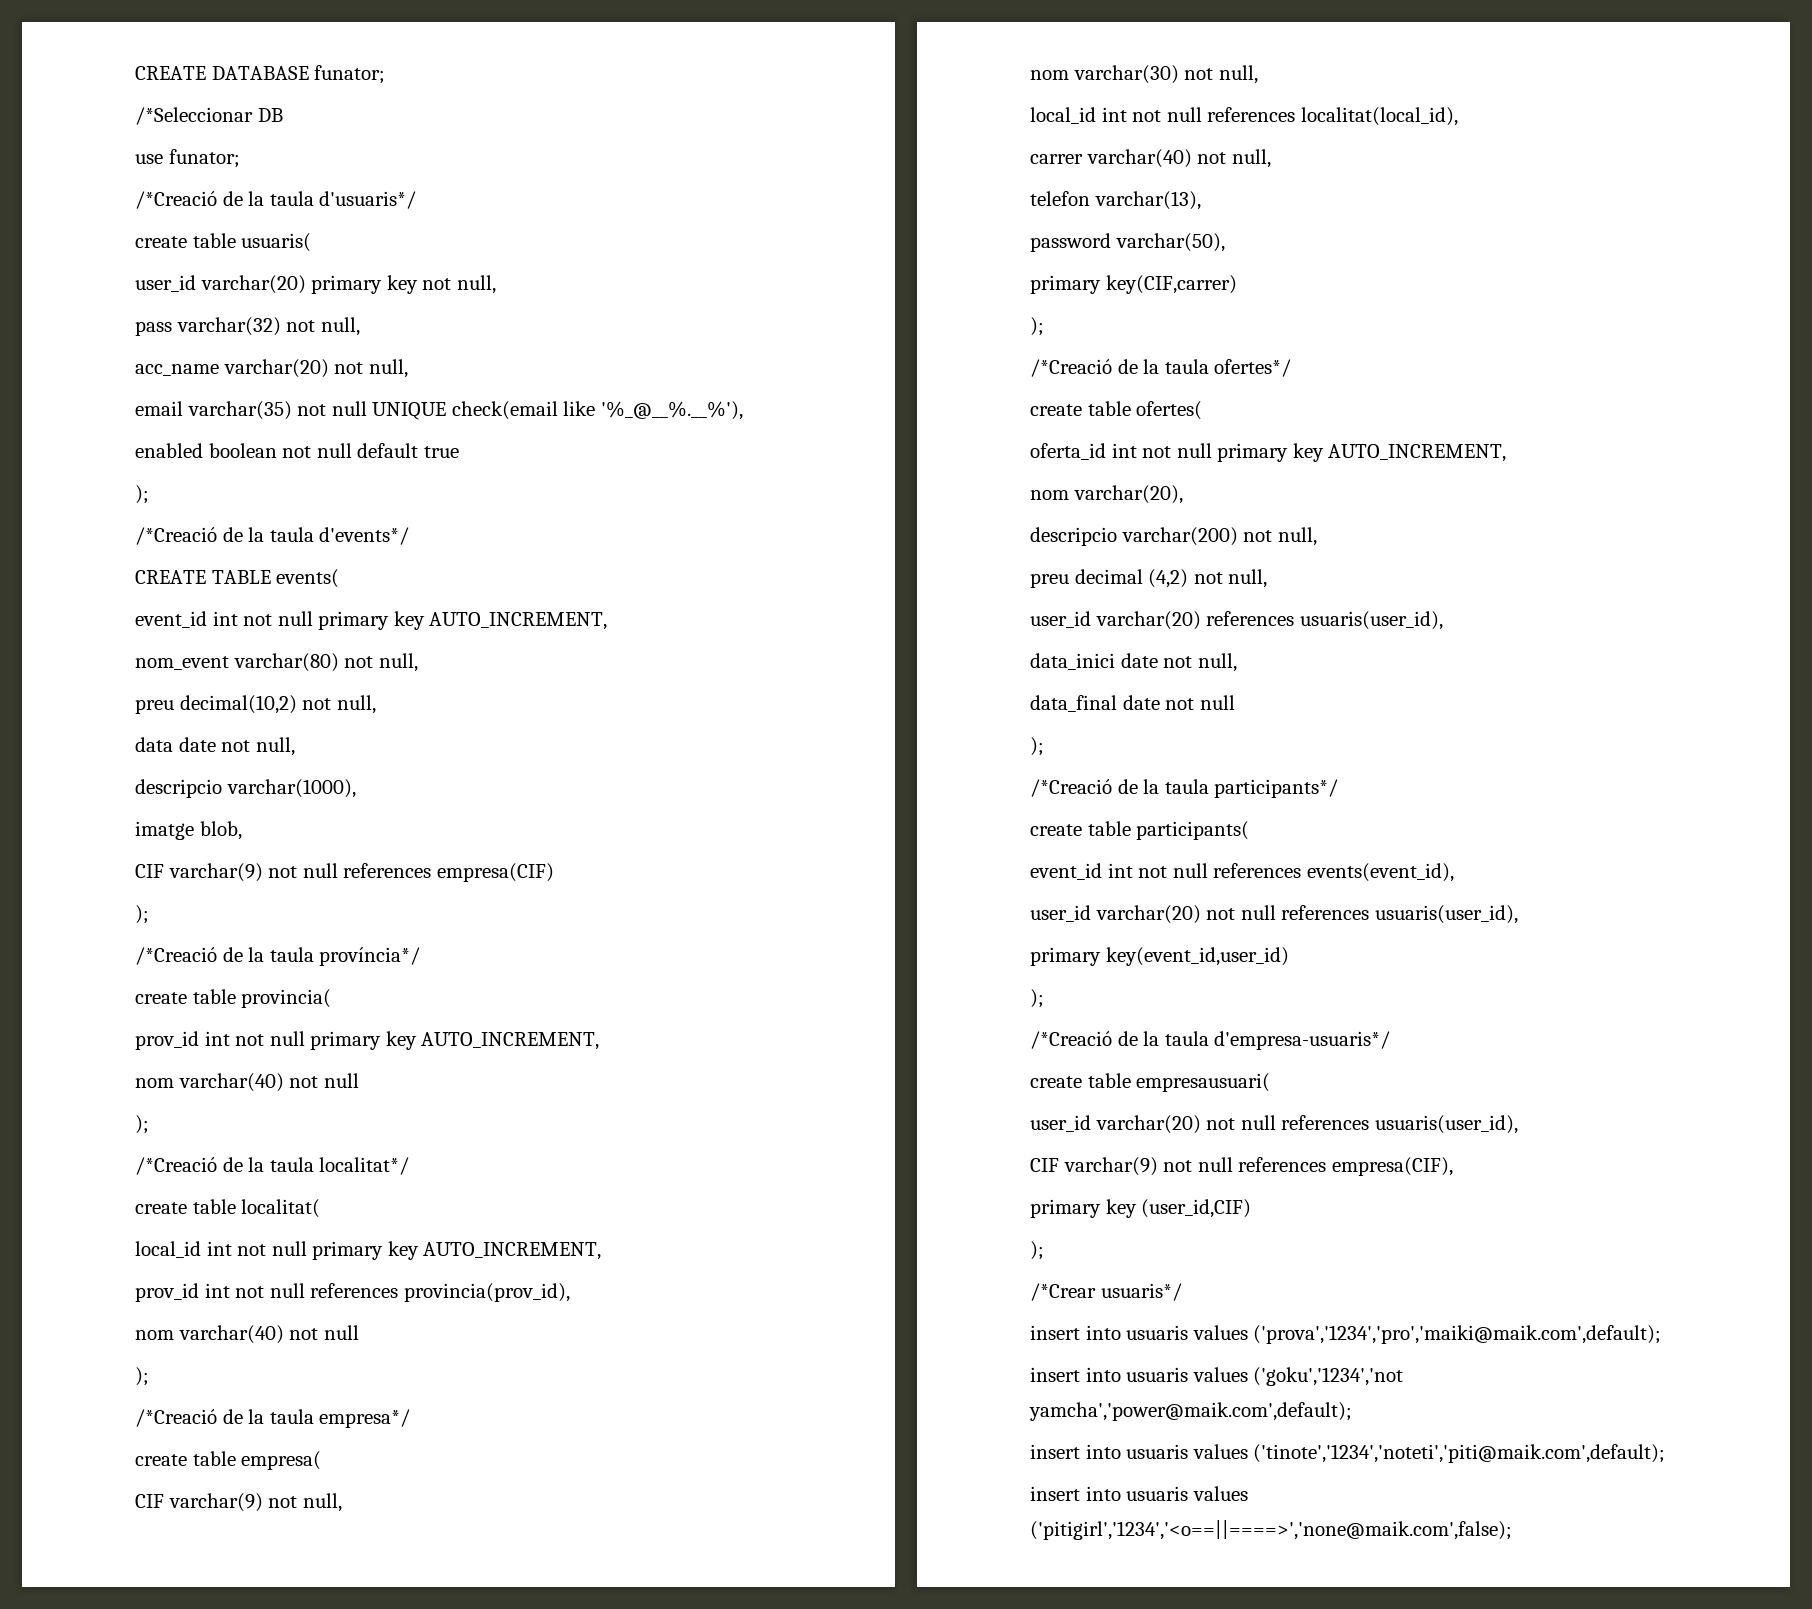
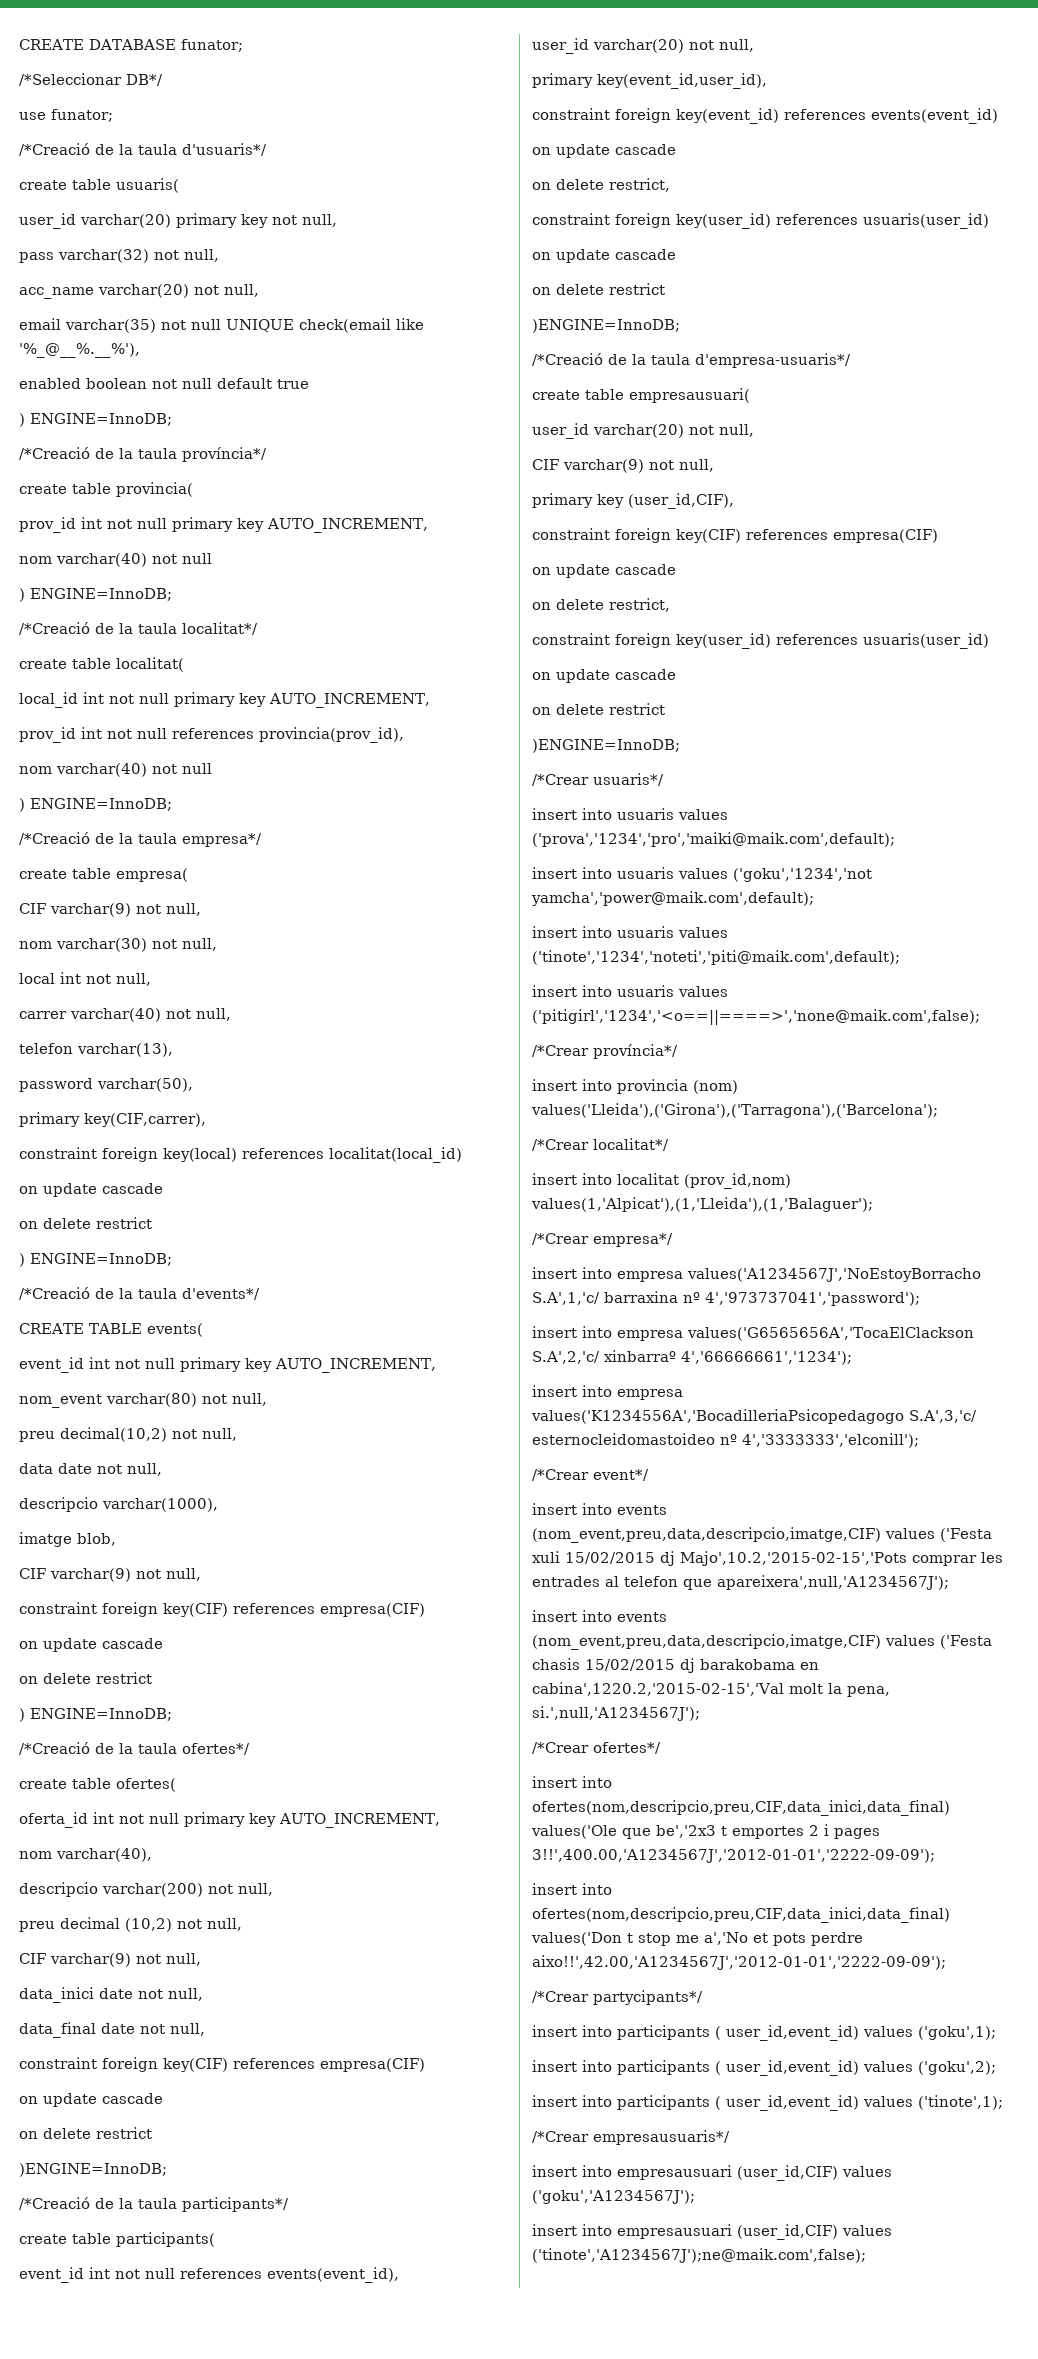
- /*Seleccionar DB
+ /*Seleccionar DB*/
  enabled boolean not null default true
- );
+ ) ENGINE=InnoDB;
+ /*Creació de la taula província*/
+ create table provincia(
+ prov_id int not null primary key AUTO_INCREMENT,
+ nom varchar(40) not null
+ ) ENGINE=InnoDB;
+ /*Creació de la taula localitat*/
+ create table localitat(
+ local_id int not null primary key AUTO_INCREMENT,
+ prov_id int not null references provincia(prov_id),
+ nom varchar(40) not null
+ ) ENGINE=InnoDB;
+ /*Creació de la taula empresa*/
+ create table empresa(
+ CIF varchar(9) not null,
+ nom varchar(30) not null,
+ local int not null,
+ carrer varchar(40) not null,
+ telefon varchar(13),
+ password varchar(50),
+ primary key(CIF,carrer),
+ constraint foreign key(local) references localitat(local_id)
+ on update cascade
+ on delete restrict
+ ) ENGINE=InnoDB;
  imatge blob,
- CIF varchar(9) not null references empresa(CIF)
- );
- /*Creació de la taula província*/
- create table provincia(
- prov_id int not null primary key AUTO_INCREMENT,
- nom varchar(40) not null
- );
- /*Creació de la taula localitat*/
- create table localitat(
- local_id int not null primary key AUTO_INCREMENT,
- prov_id int not null references provincia(prov_id),
- nom varchar(40) not null
- );
- /*Creació de la taula empresa*/
- create table empresa(
  CIF varchar(9) not null,
- nom varchar(30) not null,
- local_id int not null references localitat(local_id),
- carrer varchar(40) not null,
- telefon varchar(13),
- password varchar(50),
- primary key(CIF,carrer)
- );
+ constraint foreign key(CIF) references empresa(CIF)
+ on update cascade
+ on delete restrict
+ ) ENGINE=InnoDB;
- nom varchar(20),
+ nom varchar(40),
- preu decimal (4,2) not null,
- user_id varchar(20) references usuaris(user_id),
+ preu decimal (10,2) not null,
+ CIF varchar(9) not null,
- data_final date not null
- );
+ data_final date not null,
+ constraint foreign key(CIF) references empresa(CIF)
+ on update cascade
+ on delete restrict
+ )ENGINE=InnoDB;
  event_id int not null references events(event_id),
- user_id varchar(20) not null references usuaris(user_id),
- primary key(event_id,user_id)
- );
+ user_id varchar(20) not null,
+ primary key(event_id,user_id),
+ constraint foreign key(event_id) references events(event_id)
+ on update cascade
+ on delete restrict,
+ constraint foreign key(user_id) references usuaris(user_id)
+ on update cascade
+ on delete restrict
+ )ENGINE=InnoDB;
  create table empresausuari(
- user_id varchar(20) not null references usuaris(user_id),
- CIF varchar(9) not null references empresa(CIF),
- primary key (user_id,CIF)
- );
+ user_id varchar(20) not null,
+ CIF varchar(9) not null,
+ primary key (user_id,CIF),
+ constraint foreign key(CIF) references empresa(CIF)
+ on update cascade
+ on delete restrict,
+ constraint foreign key(user_id) references usuaris(user_id)
+ on update cascade
+ on delete restrict
+ )ENGINE=InnoDB;
+ /*Crear província*/
+ insert into provincia (nom) values('Lleida'),('Girona'),('Tarragona'),('Barcelona');
+ /*Crear localitat*/
+ insert into localitat (prov_id,nom) values(1,'Alpicat'),(1,'Lleida'),(1,'Balaguer');
+ /*Crear empresa*/
+ insert into empresa values('A1234567J','NoEstoyBorracho S.A',1,'c/ barraxina nº 4','973737041','password');
+ insert into empresa values('G6565656A','TocaElClackson S.A',2,'c/ xinbarraº 4','66666661','1234');
+ insert into empresa values('K1234556A','BocadilleriaPsicopedagogo S.A',3,'c/ esternocleidomastoideo nº 4','3333333','elconill');
+ /*Crear event*/
+ insert into events (nom_event,preu,data,descripcio,imatge,CIF) values ('Festa xuli 15/02/2015 dj Majo',10.2,'2015-02-15','Pots comprar les entrades al telefon que apareixera',null,'A1234567J');
+ insert into events (nom_event,preu,data,descripcio,imatge,CIF) values ('Festa chasis 15/02/2015 dj barakobama en cabina',1220.2,'2015-02-15','Val molt la pena, si.',null,'A1234567J');
+ /*Crear ofertes*/
+ insert into ofertes(nom,descripcio,preu,CIF,data_inici,data_final) values('Ole que be','2x3 t emportes 2 i pages 3!!',400.00,'A1234567J','2012-01-01','2222-09-09');
+ insert into ofertes(nom,descripcio,preu,CIF,data_inici,data_final) values('Don t stop me a','No et pots perdre aixo!!',42.00,'A1234567J','2012-01-01','2222-09-09');
+ /*Crear partycipants*/
+ insert into participants ( user_id,event_id) values ('goku',1);
+ insert into participants ( user_id,event_id) values ('goku',2);
+ insert into participants ( user_id,event_id) values ('tinote',1);
+ /*Crear empresausuaris*/
+ insert into empresausuari (user_id,CIF) values ('goku','A1234567J');
+ insert into empresausuari (user_id,CIF) values ('tinote','A1234567J');ne@maik.com',false);

